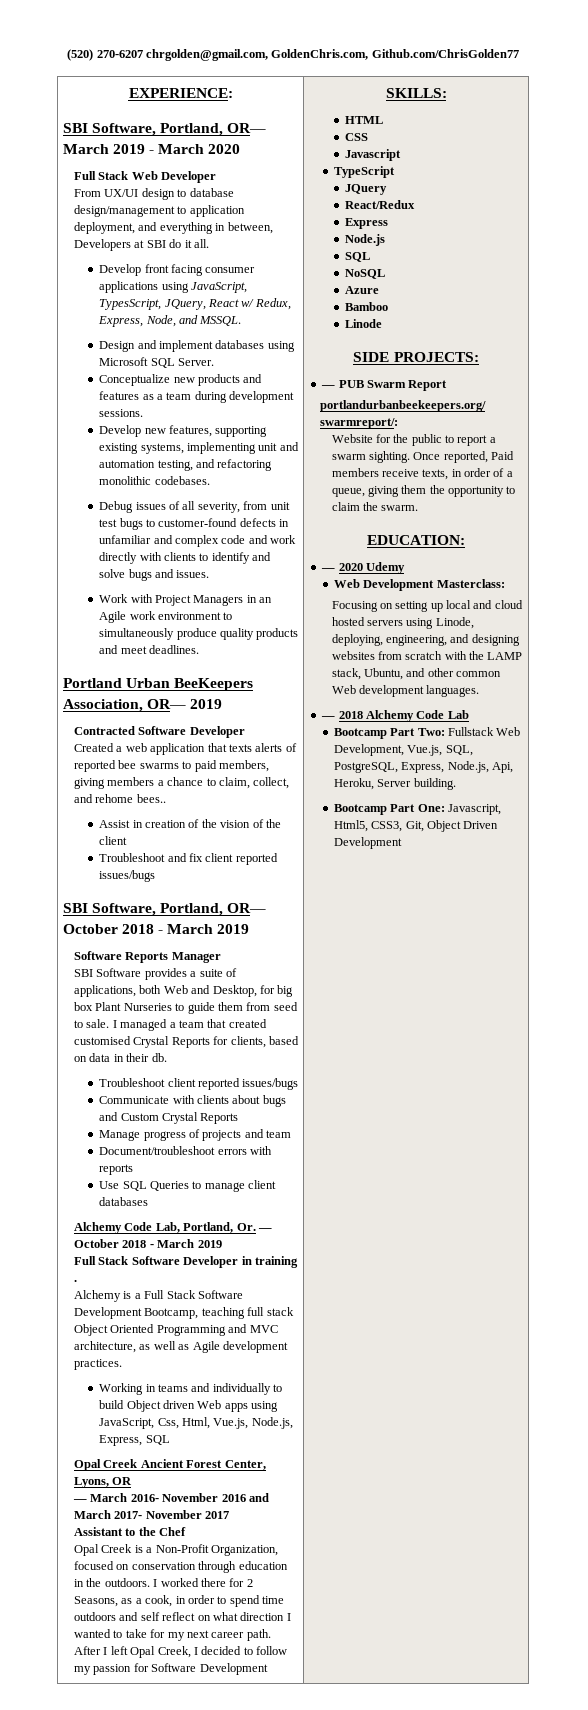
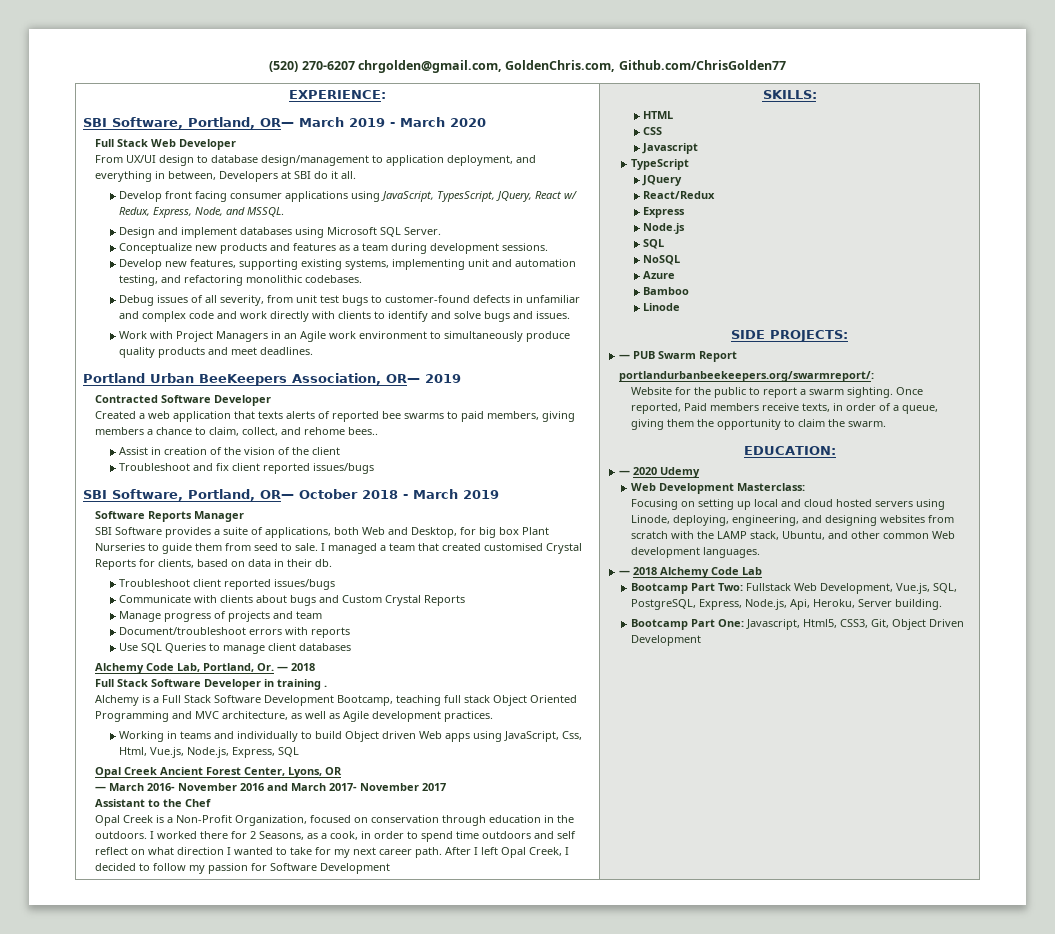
- Alchemy Code Lab, Portland, Or. — October 2018 - March 2019
+ Alchemy Code Lab, Portland, Or. — 2018

